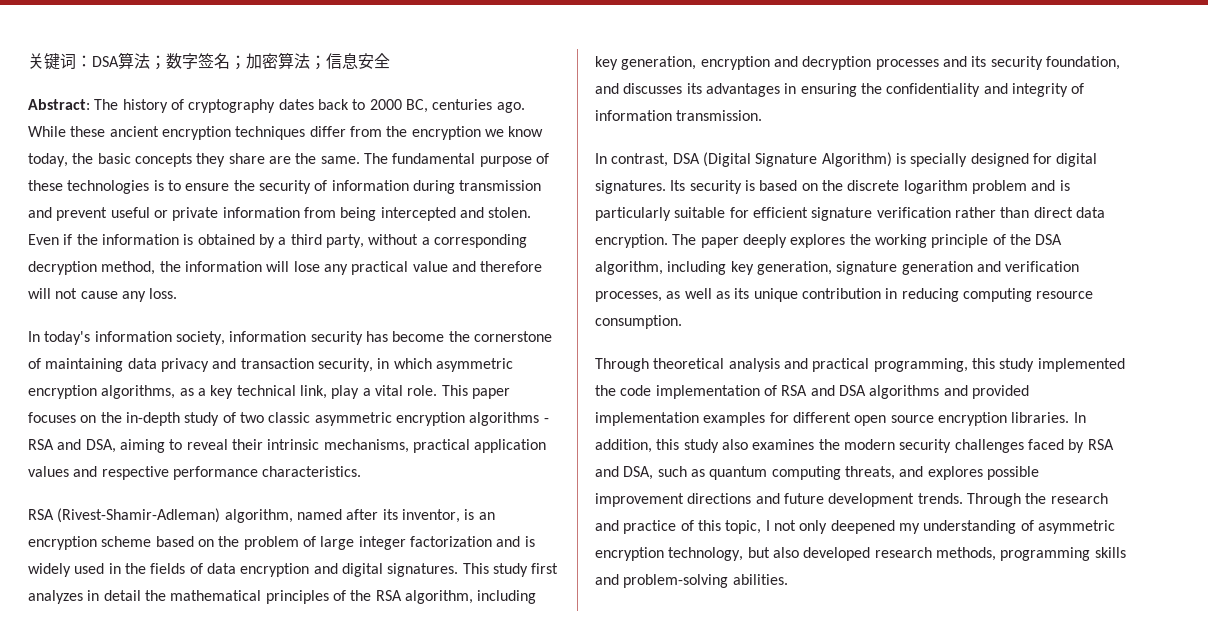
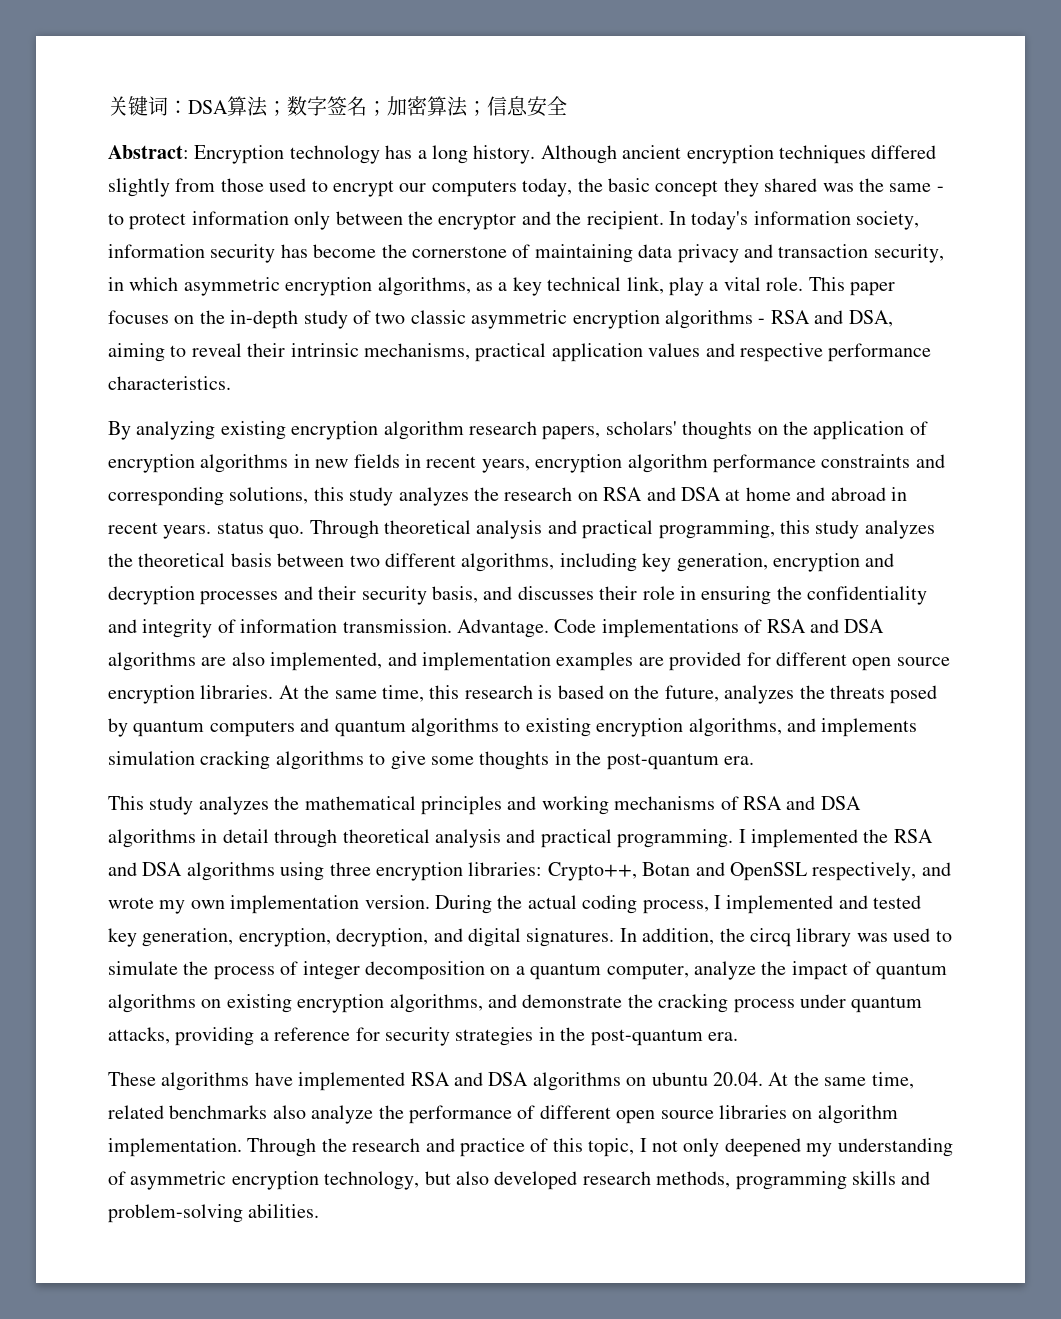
- Abstract: The history of cryptography dates back to 2000 BC, centuries ago. While these ancient encryption techniques differ from the encryption we know today, the basic concepts they share are the same. The fundamental purpose of these technologies is to ensure the security of information during transmission and prevent useful or private information from being intercepted and stolen. Even if the information is obtained by a third party, without a corresponding decryption method, the information will lose any practical value and therefore will not cause any loss.
- In today's information society, information security has become the cornerstone of maintaining data privacy and transaction security, in which asymmetric encryption algorithms, as a key technical link, play a vital role.
+ Abstract: Encryption technology has a long history. Although ancient encryption techniques differed slightly from those used to encrypt our computers today, the basic concept they shared was the same - to protect information only between the encryptor and the recipient. In today's information society, information security has become the cornerstone of maintaining data privacy and transaction security, in which asymmetric encryption algorithms, as a key technical link, play a vital role.
- RSA (Rivest-Shamir-Adleman) algorithm, named after its inventor, is an encryption scheme based on the problem of large integer factorization and is widely used in the fields of data encryption and digital signatures. This study first analyzes in detail the mathematical principles of the RSA algorithm, including key generation, encryption and decryption processes and its security foundation, and discusses its advantages in ensuring the confidentiality and integrity of information transmission.
- In contrast, DSA (Digital Signature Algorithm) is specially designed for digital signatures. Its security is based on the discrete logarithm problem and is particularly suitable for efficient signature verification rather than direct data encryption. The paper deeply explores the working principle of the DSA algorithm, including key generation, signature generation and verification processes, as well as its unique contribution in reducing computing resource consumption.
- Through theoretical analysis and practical programming, this study implemented the code implementation of RSA and DSA algorithms and provided implementation examples for different open source encryption libraries.
+ By analyzing existing encryption algorithm research papers, scholars' thoughts on the application of encryption algorithms in new fields in recent years, encryption algorithm performance constraints and corresponding solutions, this study analyzes the research on RSA and DSA at home and abroad in recent years. status quo. Through theoretical analysis and practical programming, this study analyzes the theoretical basis between two different algorithms, including key generation, encryption and decryption processes and their security basis, and discusses their role in ensuring the confidentiality and integrity of information transmission. Advantage. Code implementations of RSA and DSA algorithms are also implemented, and implementation examples are provided for different open source encryption libraries.
- In addition, this study also examines the modern security challenges faced by RSA and DSA, such as quantum computing threats, and explores possible improvement directions and future development trends.
+ At the same time, this research is based on the future, analyzes the threats posed by quantum computers and quantum algorithms to existing encryption algorithms, and implements simulation cracking algorithms to give some thoughts in the post-quantum era.
+ This study analyzes the mathematical principles and working mechanisms of RSA and DSA algorithms in detail through theoretical analysis and practical programming. I implemented the RSA and DSA algorithms using three encryption libraries: Crypto++, Botan and OpenSSL respectively, and wrote my own implementation version. During the actual coding process, I implemented and tested key generation, encryption, decryption, and digital signatures. In addition, the circq library was used to simulate the process of integer decomposition on a quantum computer, analyze the impact of quantum algorithms on existing encryption algorithms, and demonstrate the cracking process under quantum attacks, providing a reference for security strategies in the post-quantum era.
+ These algorithms have implemented RSA and DSA algorithms on ubuntu 20.04. At the same time, related benchmarks also analyze the performance of different open source libraries on algorithm implementation.

